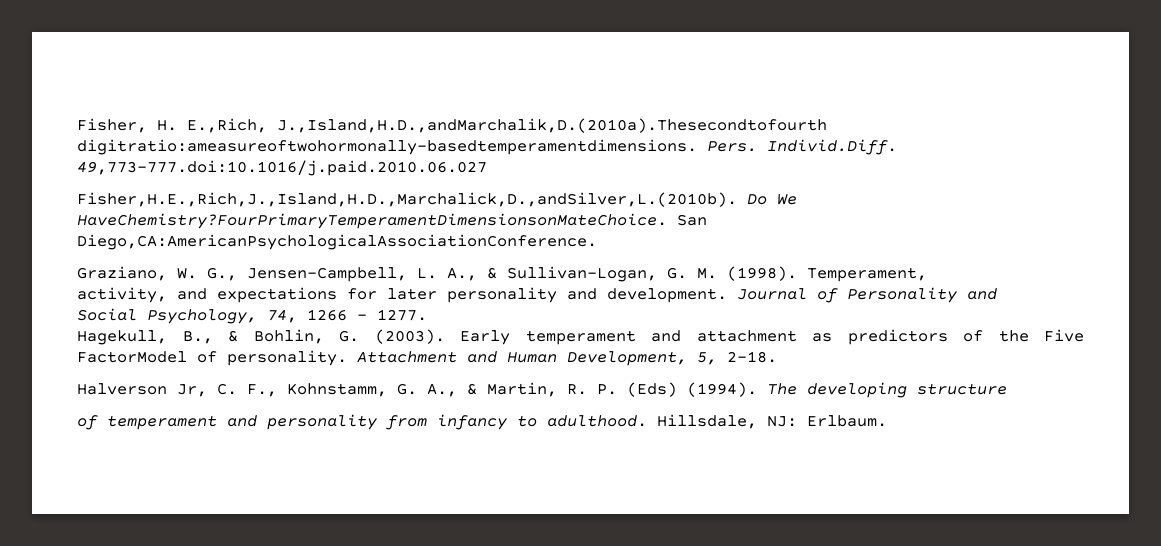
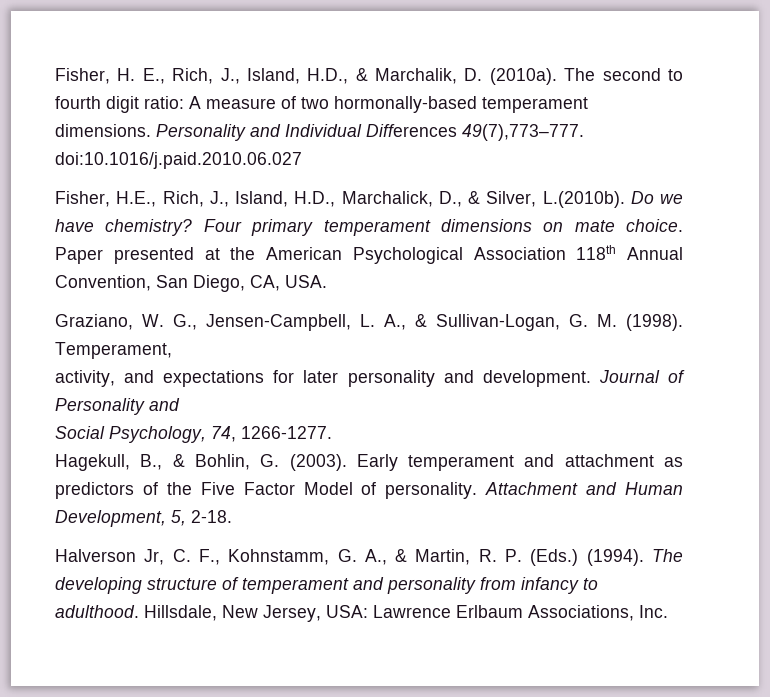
- Fisher, H. E.,Rich, J.,Island,H.D.,andMarchalik,D.(2010a).Thesecondtofourth digitratio:ameasureoftwohormonally-basedtemperamentdimensions. Pers. Individ.Diff. 49,773–777.doi:10.1016/j.paid.2010.06.027
- Fisher,H.E.,Rich,J.,Island,H.D.,Marchalick,D.,andSilver,L.(2010b). Do We HaveChemistry?FourPrimaryTemperamentDimensionsonMateChoice. San Diego,CA:AmericanPsychologicalAssociationConference.
+ Fisher, H. E., Rich, J., Island, H.D., & Marchalik, D. (2010a). The second to fourth digit ratio: A measure of two hormonally-based temperament dimensions. Personality and Individual Differences 49(7),773–777. doi:10.1016/j.paid.2010.06.027
+ Fisher, H.E., Rich, J., Island, H.D., Marchalick, D., & Silver, L.(2010b). Do we have chemistry? Four primary temperament dimensions on mate choice. Paper presented at the American Psychological Association 118th Annual Convention, San Diego, CA, USA.
- Social Psychology, 74, 1266 – 1277.
+ Social Psychology, 74, 1266-1277.
- Early temperament and attachment as predictors of the Five FactorModel of personality.
+ Early temperament and attachment as predictors of the Five Factor Model of personality.
- Halverson Jr, C. F., Kohnstamm, G. A., & Martin, R. P. (Eds) (1994).
+ Halverson Jr, C. F., Kohnstamm, G. A., & Martin, R. P. (Eds.) (1994).
- The developing structure
- of temperament and personality from infancy to adulthood.
+ The developing structure of temperament and personality from infancy to adulthood.
- Hillsdale, NJ: Erlbaum.
+ Hillsdale, New Jersey, USA: Lawrence Erlbaum Associations, Inc.

